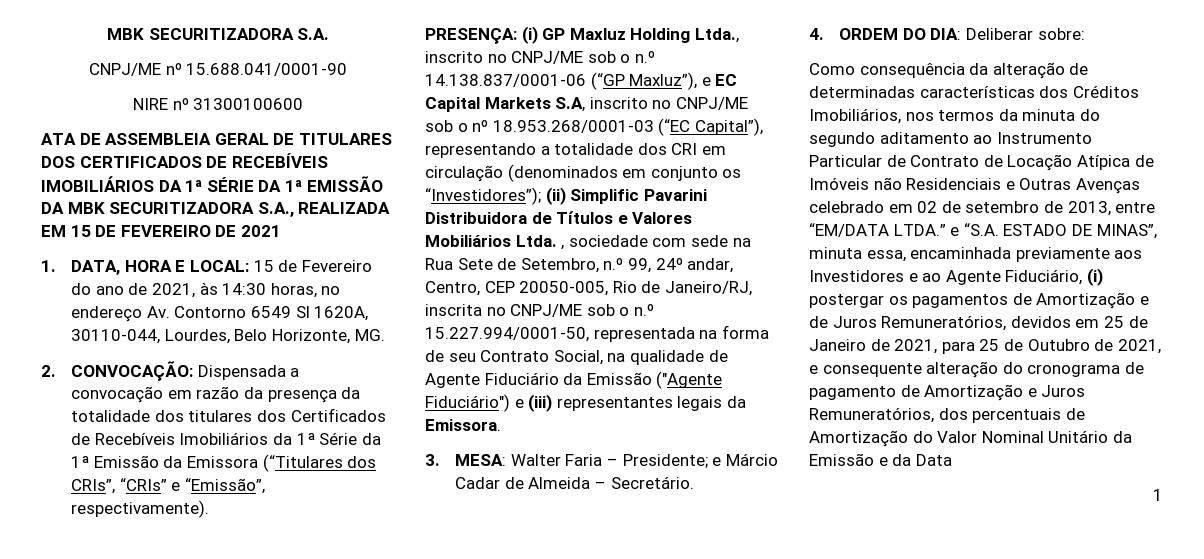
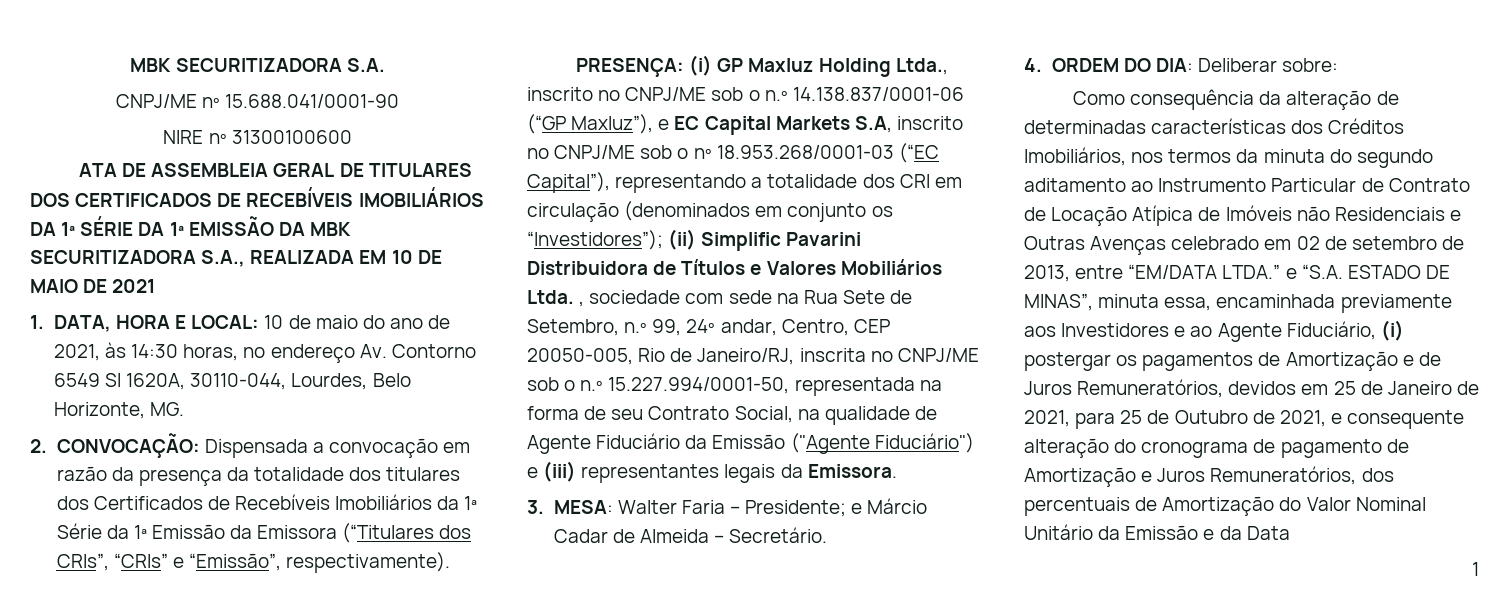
- ATA DE ASSEMBLEIA GERAL DE TITULARES DOS CERTIFICADOS DE RECEBÍVEIS IMOBILIÁRIOS DA 1ª SÉRIE DA 1ª EMISSÃO DA MBK SECURITIZADORA S.A., REALIZADA EM 15 DE FEVEREIRO DE 2021
+ ATA DE ASSEMBLEIA GERAL DE TITULARES DOS CERTIFICADOS DE RECEBÍVEIS IMOBILIÁRIOS DA 1ª SÉRIE DA 1ª EMISSÃO DA MBK SECURITIZADORA S.A., REALIZADA EM 10 DE MAIO DE 2021
- 1. DATA, HORA E LOCAL: 15 de Fevereiro do ano de 2021, às 14:30 horas, no endereço Av. Contorno 6549 Sl 1620A, 30110-044, Lourdes, Belo Horizonte, MG.
+ 1. DATA, HORA E LOCAL: 10 de maio do ano de 2021, às 14:30 horas, no endereço Av. Contorno 6549 Sl 1620A, 30110-044, Lourdes, Belo Horizonte, MG.

